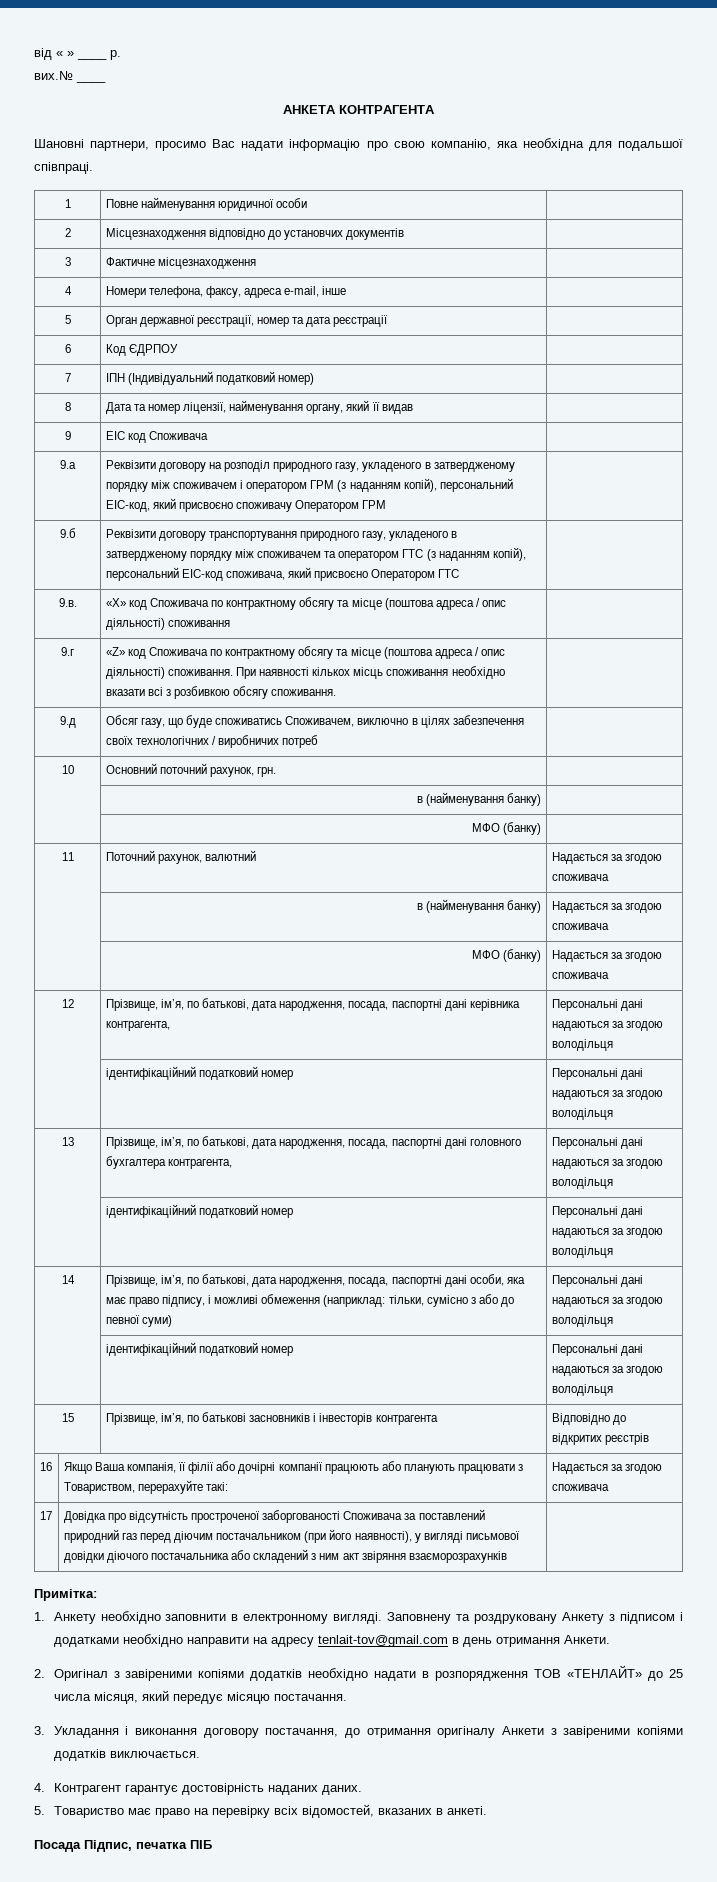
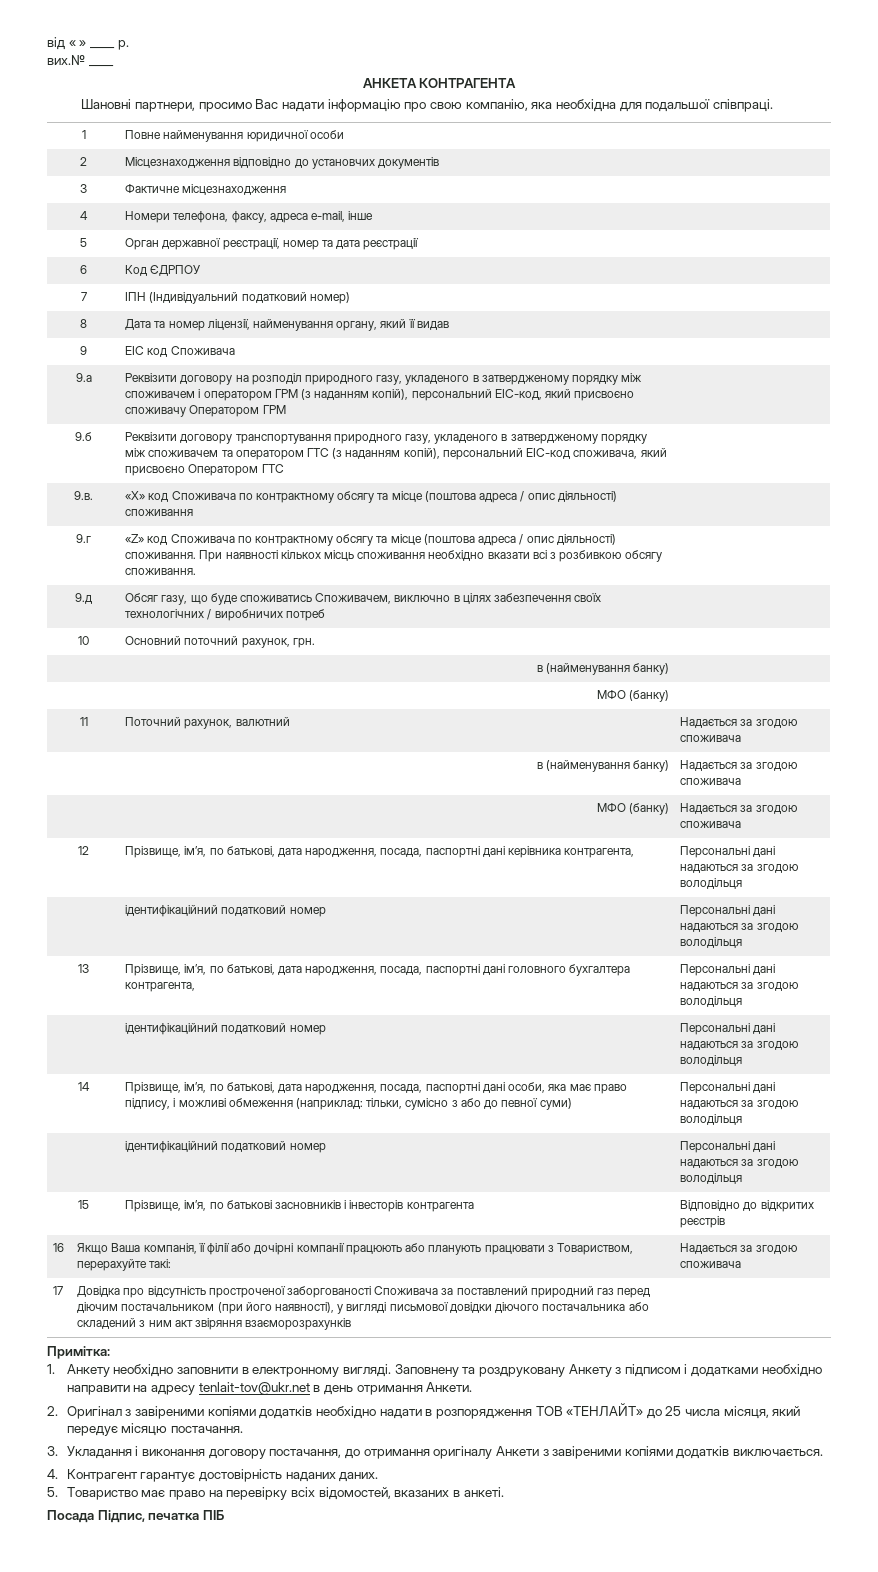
- Заповнену та роздруковану Анкету з підписом і додатками необхідно направити на адресу tenlait-tov@gmail.com в день отримання Анкети.
+ Заповнену та роздруковану Анкету з підписом і додатками необхідно направити на адресу tenlait-tov@ukr.net в день отримання Анкети.

